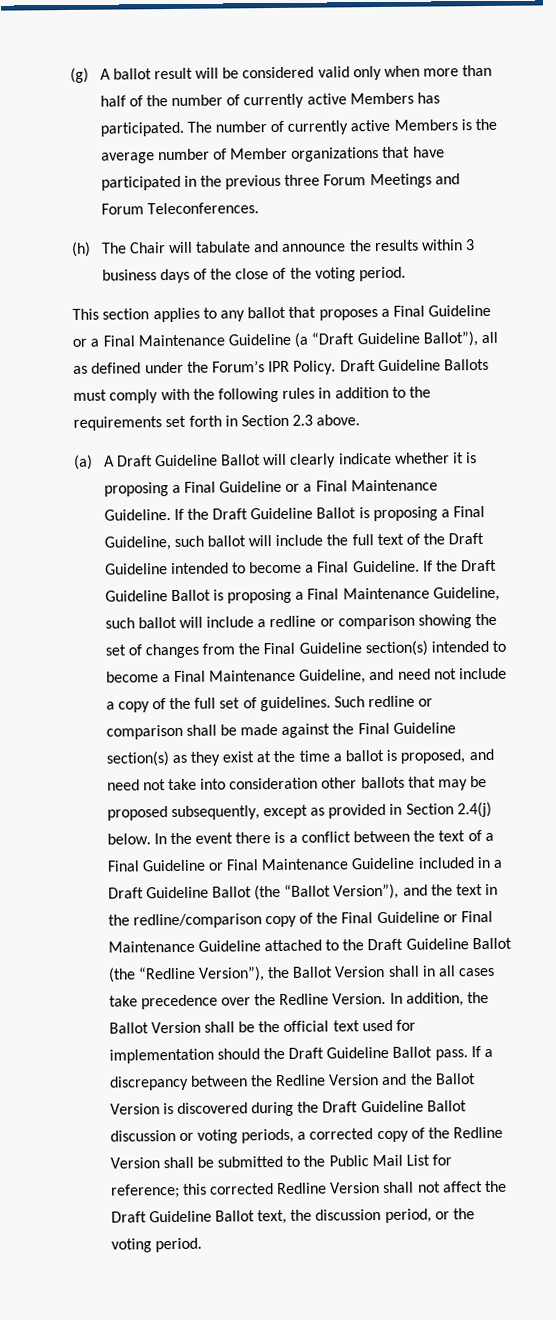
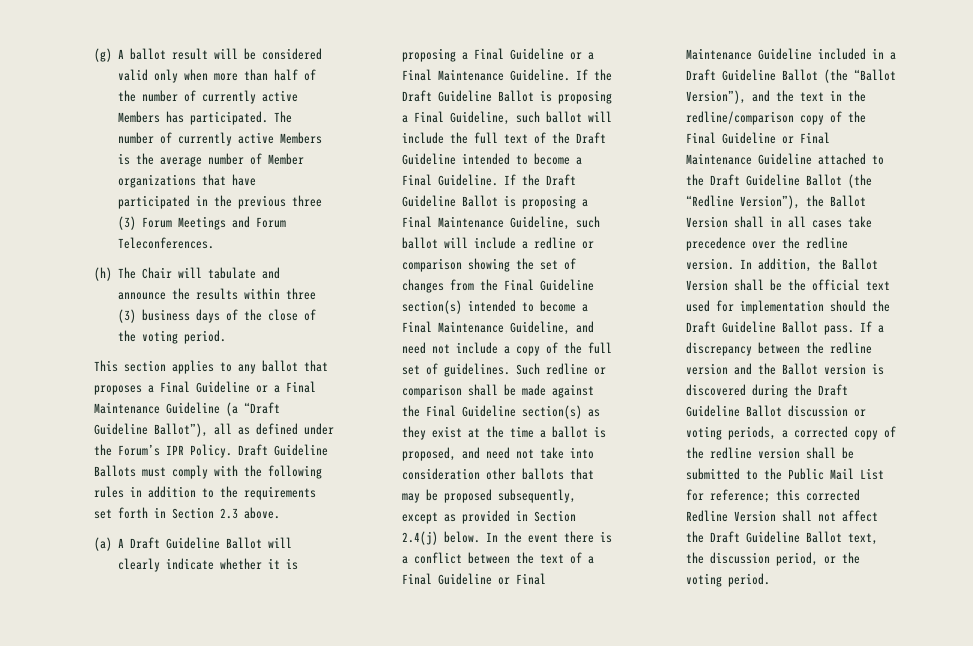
- The number of currently active Members is the average number of Member organizations that have participated in the previous three Forum Meetings and Forum Teleconferences.
+ The number of currently active Members is the average number of Member organizations that have participated in the previous three (3) Forum Meetings and Forum Teleconferences.
- (h) The Chair will tabulate and announce the results within 3 business days of the close of the voting period.
+ (h) The Chair will tabulate and announce the results within three (3) business days of the close of the voting period.
- In the event there is a conflict between the text of a Final Guideline or Final Maintenance Guideline included in a Draft Guideline Ballot (the “Ballot Version”), and the text in the redline/comparison copy of the Final Guideline or Final Maintenance Guideline attached to the Draft Guideline Ballot (the “Redline Version”), the Ballot Version shall in all cases take precedence over the Redline Version.
+ In the event there is a conflict between the text of a Final Guideline or Final Maintenance Guideline included in a Draft Guideline Ballot (the “Ballot Version”), and the text in the redline/comparison copy of the Final Guideline or Final Maintenance Guideline attached to the Draft Guideline Ballot (the “Redline Version”), the Ballot Version shall in all cases take precedence over the redline version.
- If a discrepancy between the Redline Version and the Ballot Version is discovered during the Draft Guideline Ballot discussion or voting periods, a corrected copy of the Redline Version shall be submitted to the Public Mail List for reference; this corrected Redline Version shall not affect the Draft Guideline Ballot text, the discussion period, or the voting period.
+ If a discrepancy between the redline version and the Ballot version is discovered during the Draft Guideline Ballot discussion or voting periods, a corrected copy of the redline version shall be submitted to the Public Mail List for reference; this corrected Redline Version shall not affect the Draft Guideline Ballot text, the discussion period, or the voting period.

